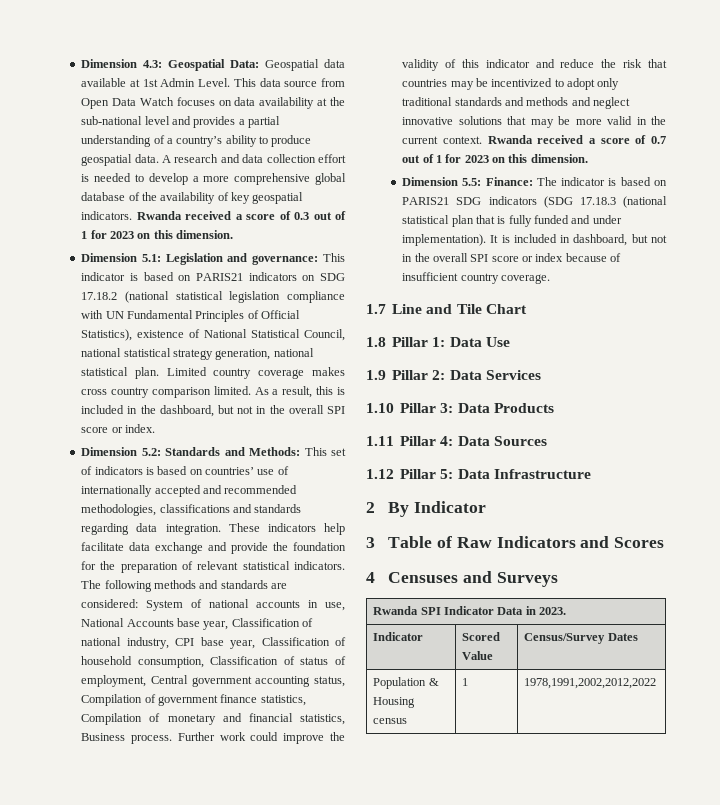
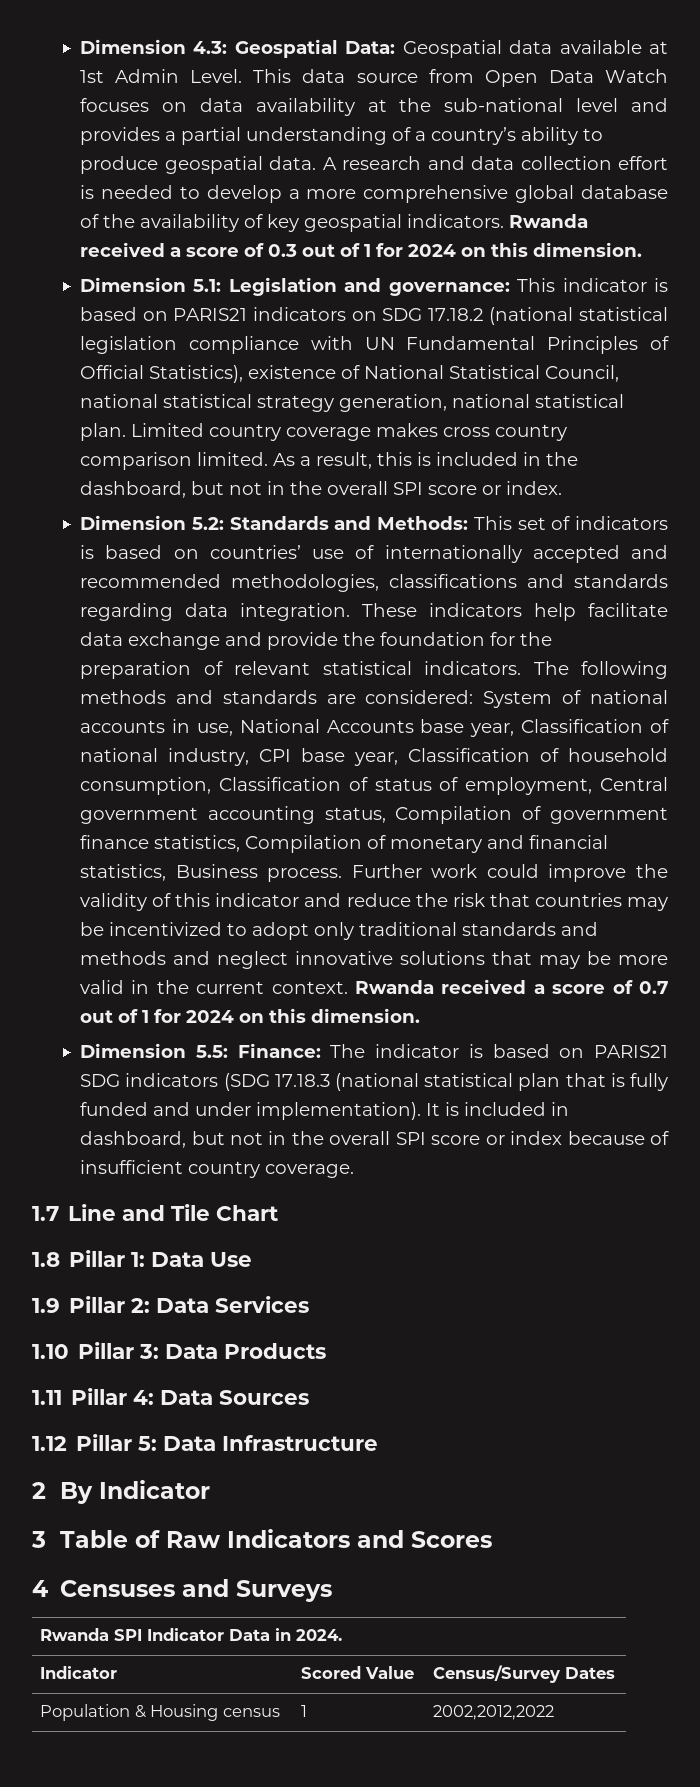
- Rwanda received a score of 0.3 out of 1 for 2023 on this dimension.
+ Rwanda received a score of 0.3 out of 1 for 2024 on this dimension.
- Rwanda received a score of 0.7 out of 1 for 2023 on this dimension.
+ Rwanda received a score of 0.7 out of 1 for 2024 on this dimension.
- Rwanda SPI Indicator Data in 2023.
+ Rwanda SPI Indicator Data in 2024.
- Population & Housing census | 1 | 1978,1991,2002,2012,2022
+ Population & Housing census | 1 | 2002,2012,2022

